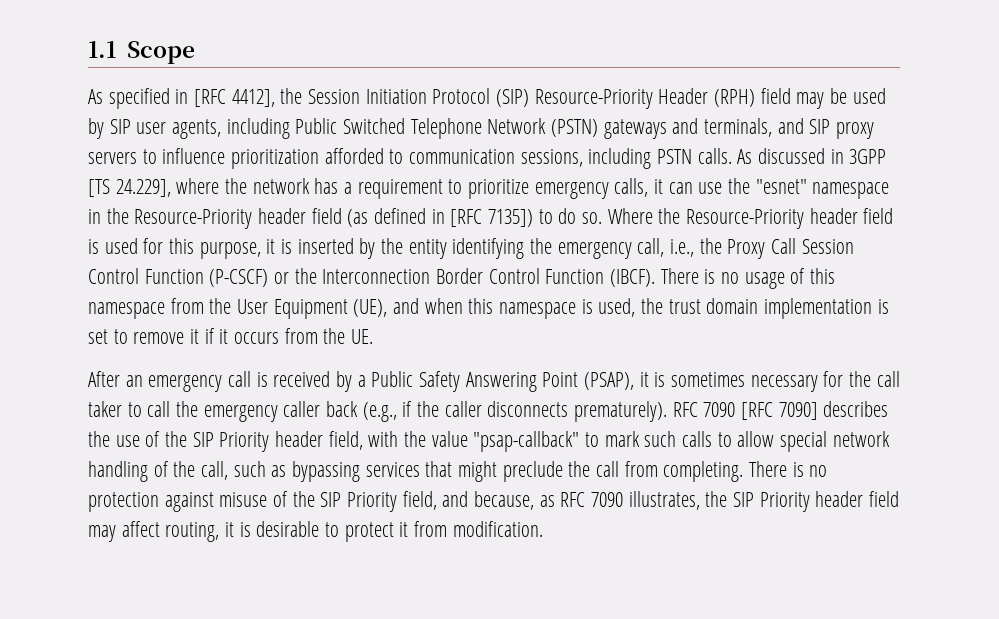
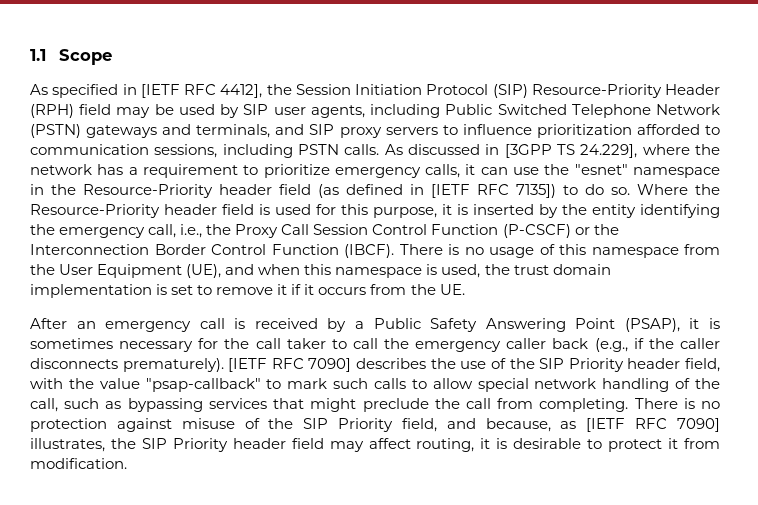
- As specified in [RFC 4412], the Session Initiation Protocol (SIP) Resource-Priority Header (RPH) field may be used by SIP user agents, including Public Switched Telephone Network (PSTN) gateways and terminals, and SIP proxy servers to influence prioritization afforded to communication sessions, including PSTN calls.
+ As specified in [IETF RFC 4412], the Session Initiation Protocol (SIP) Resource-Priority Header (RPH) field may be used by SIP user agents, including Public Switched Telephone Network (PSTN) gateways and terminals, and SIP proxy servers to influence prioritization afforded to communication sessions, including PSTN calls.
- As discussed in 3GPP [TS 24.229], where the network has a requirement to prioritize emergency calls, it can use the "esnet" namespace in the Resource-Priority header field (as defined in [RFC 7135]) to do so.
+ As discussed in [3GPP TS 24.229], where the network has a requirement to prioritize emergency calls, it can use the "esnet" namespace in the Resource-Priority header field (as defined in [IETF RFC 7135]) to do so.
- RFC 7090 [RFC 7090] describes the use of the SIP Priority header field, with the value "psap-callback" to mark such calls to allow special network handling of the call, such as bypassing services that might preclude the call from completing.
+ [IETF RFC 7090] describes the use of the SIP Priority header field, with the value "psap-callback" to mark such calls to allow special network handling of the call, such as bypassing services that might preclude the call from completing.
- There is no protection against misuse of the SIP Priority field, and because, as RFC 7090 illustrates, the SIP Priority header field may affect routing, it is desirable to protect it from modification.
+ There is no protection against misuse of the SIP Priority field, and because, as [IETF RFC 7090] illustrates, the SIP Priority header field may affect routing, it is desirable to protect it from modification.

